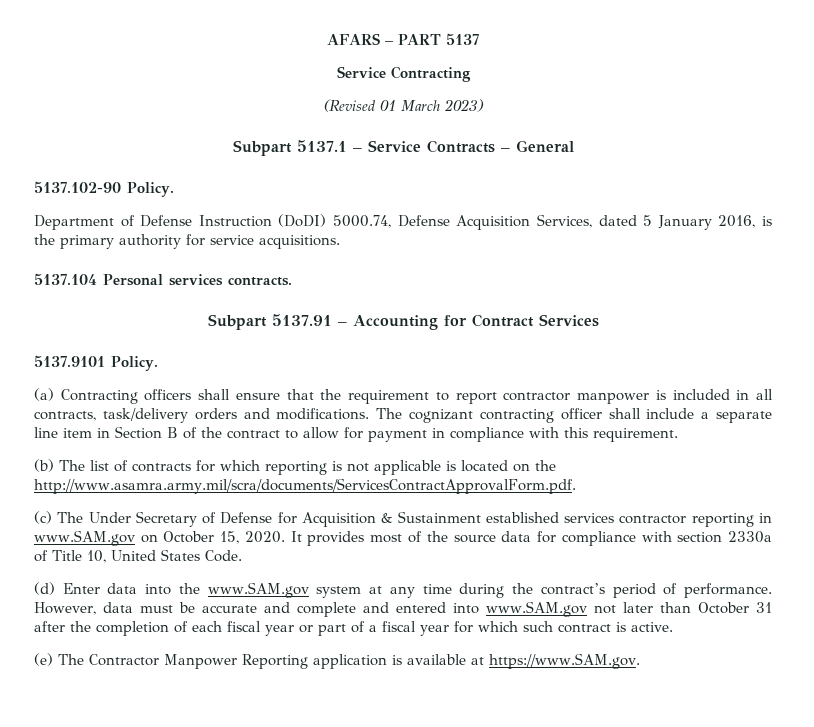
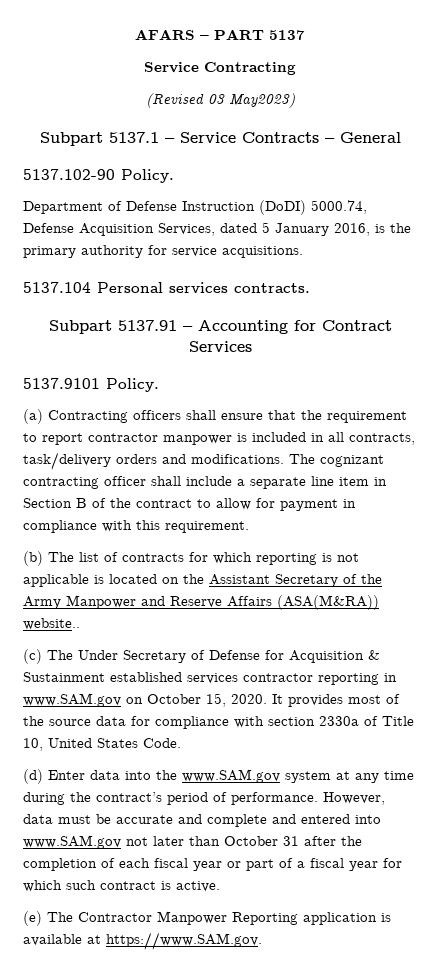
- (Revised 01 March 2023)
+ (Revised 03 May2023)
- (b) The list of contracts for which reporting is not applicable is located on the http://www.asamra.army.mil/scra/documents/ServicesContractApprovalForm.pdf.
+ (b) The list of contracts for which reporting is not applicable is located on the Assistant Secretary of the Army Manpower and Reserve Affairs (ASA(M&RA)) website..

